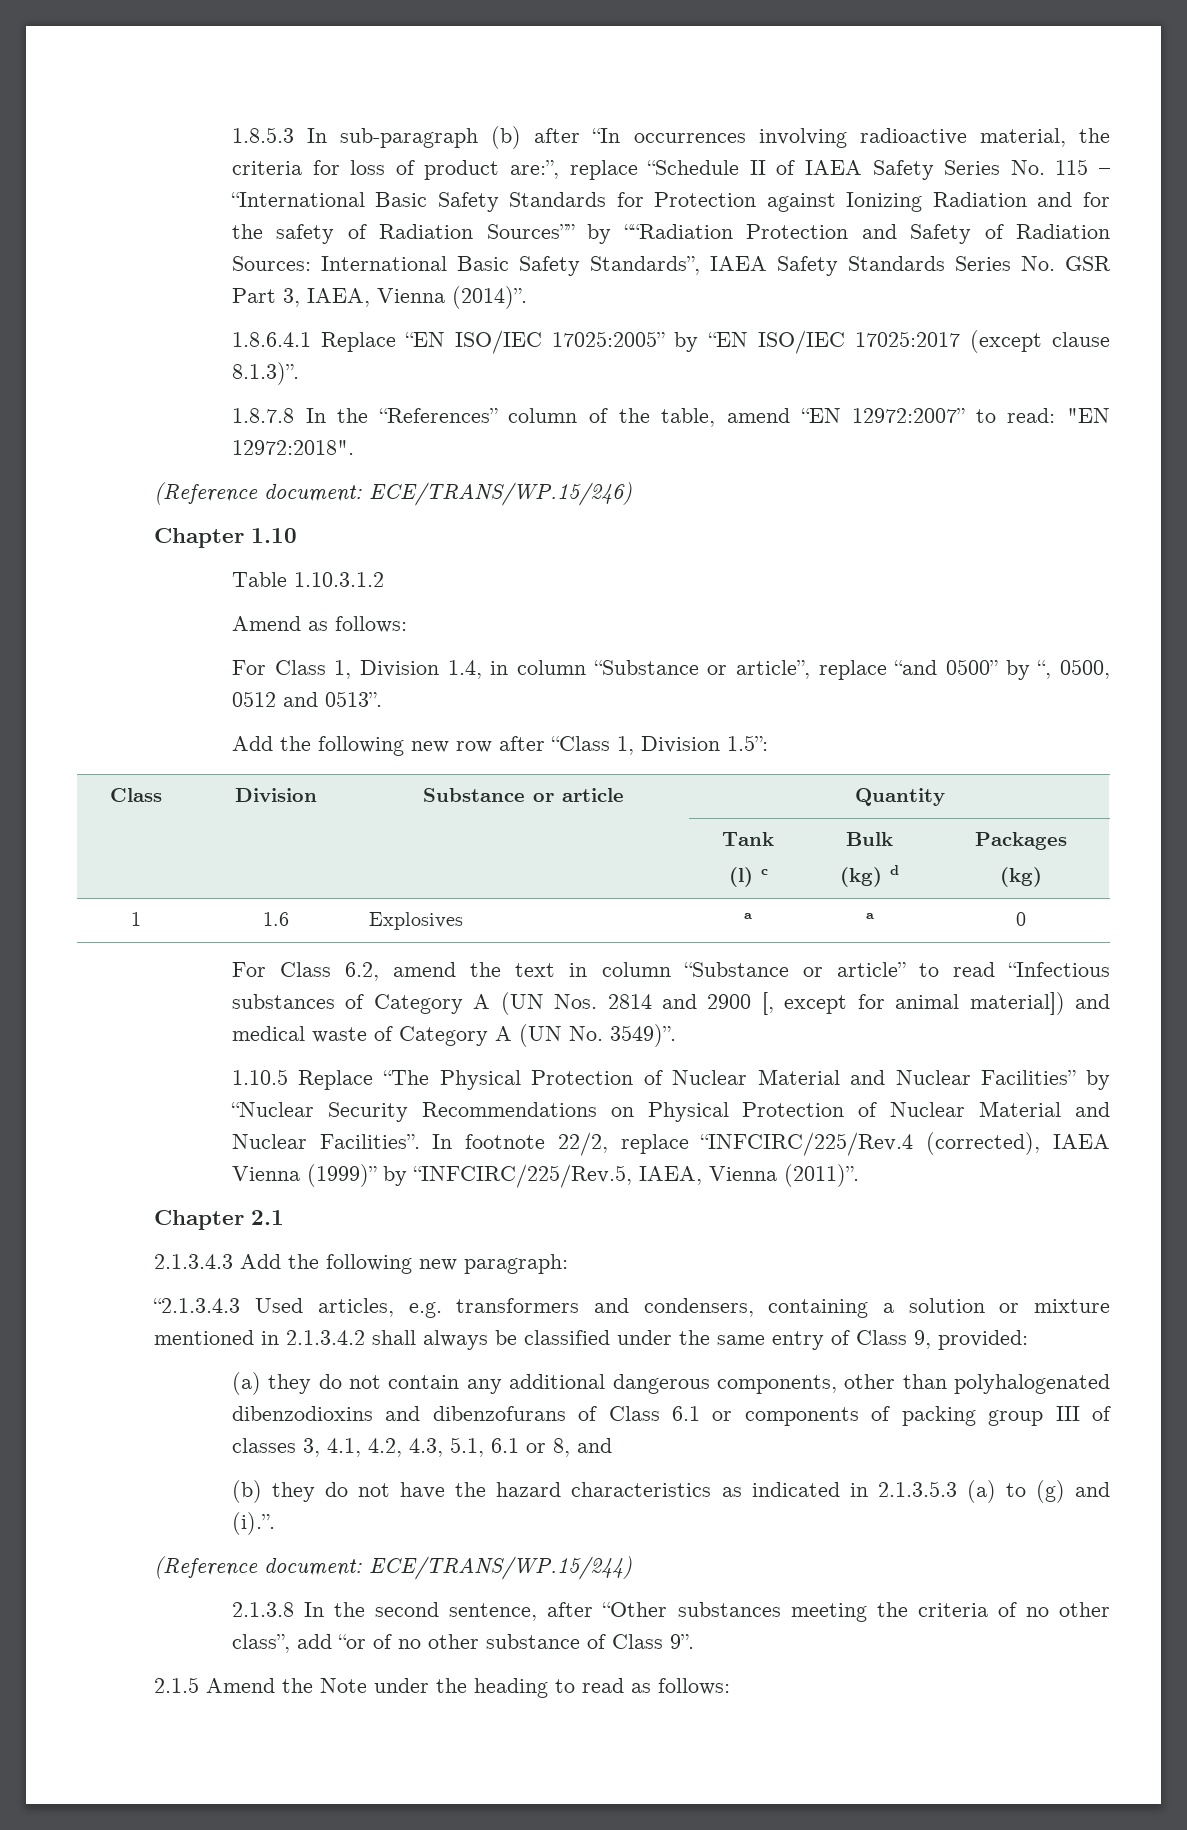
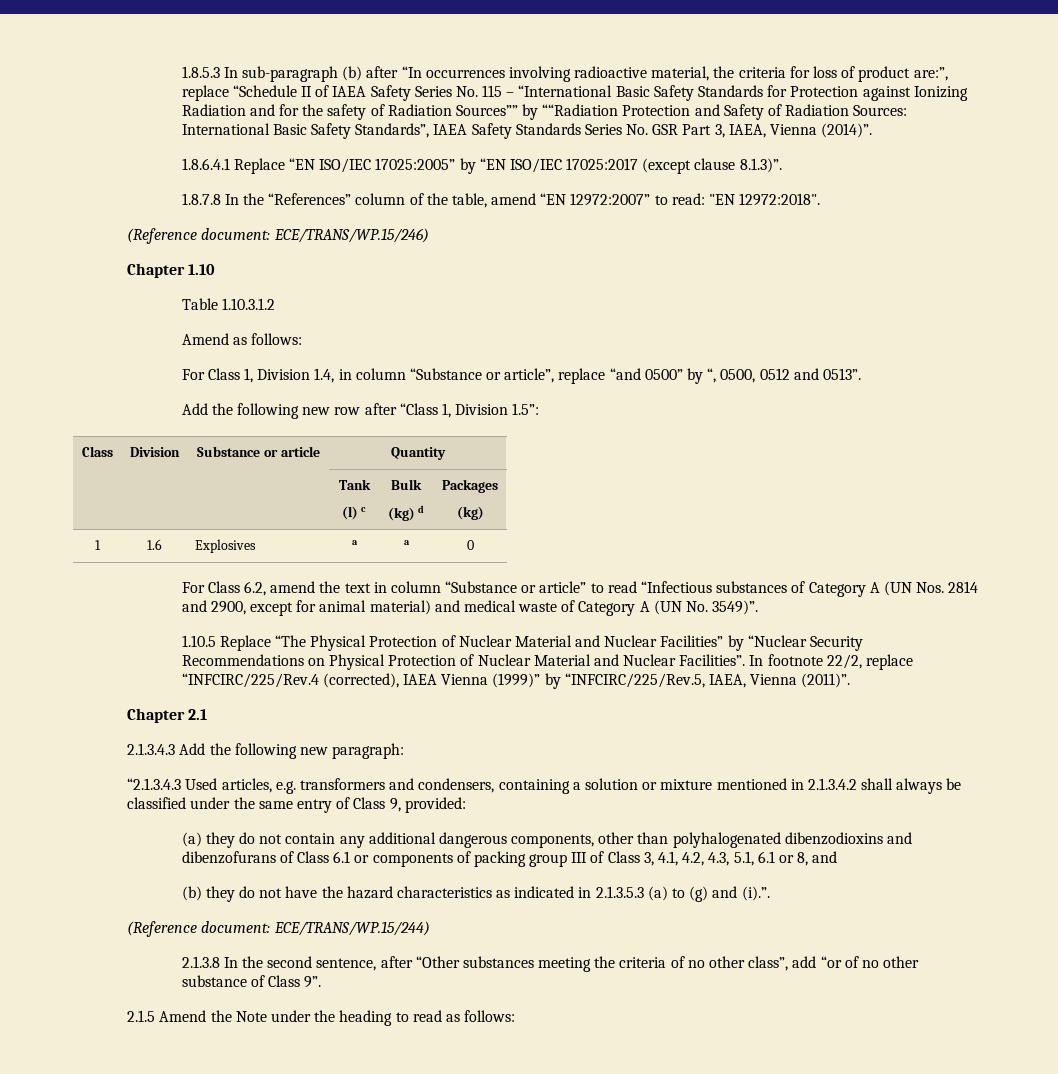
- For Class 6.2, amend the text in column “Substance or article” to read “Infectious substances of Category A (UN Nos. 2814 and 2900 [, except for animal material]) and medical waste of Category A (UN No. 3549)”.
+ For Class 6.2, amend the text in column “Substance or article” to read “Infectious substances of Category A (UN Nos. 2814 and 2900, except for animal material) and medical waste of Category A (UN No. 3549)”.
- (a) they do not contain any additional dangerous components, other than polyhalogenated dibenzodioxins and dibenzofurans of Class 6.1 or components of packing group III of classes 3, 4.1, 4.2, 4.3, 5.1, 6.1 or 8, and
+ (a) they do not contain any additional dangerous components, other than polyhalogenated dibenzodioxins and dibenzofurans of Class 6.1 or components of packing group III of Class 3, 4.1, 4.2, 4.3, 5.1, 6.1 or 8, and

